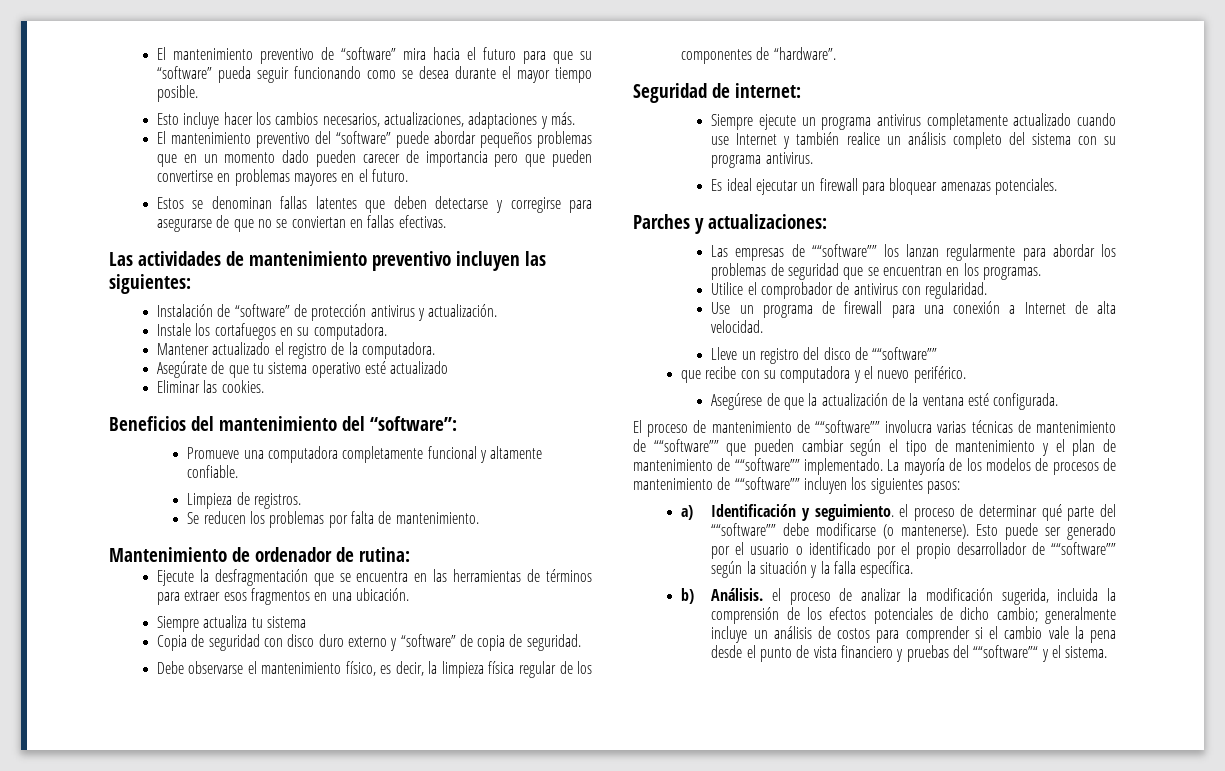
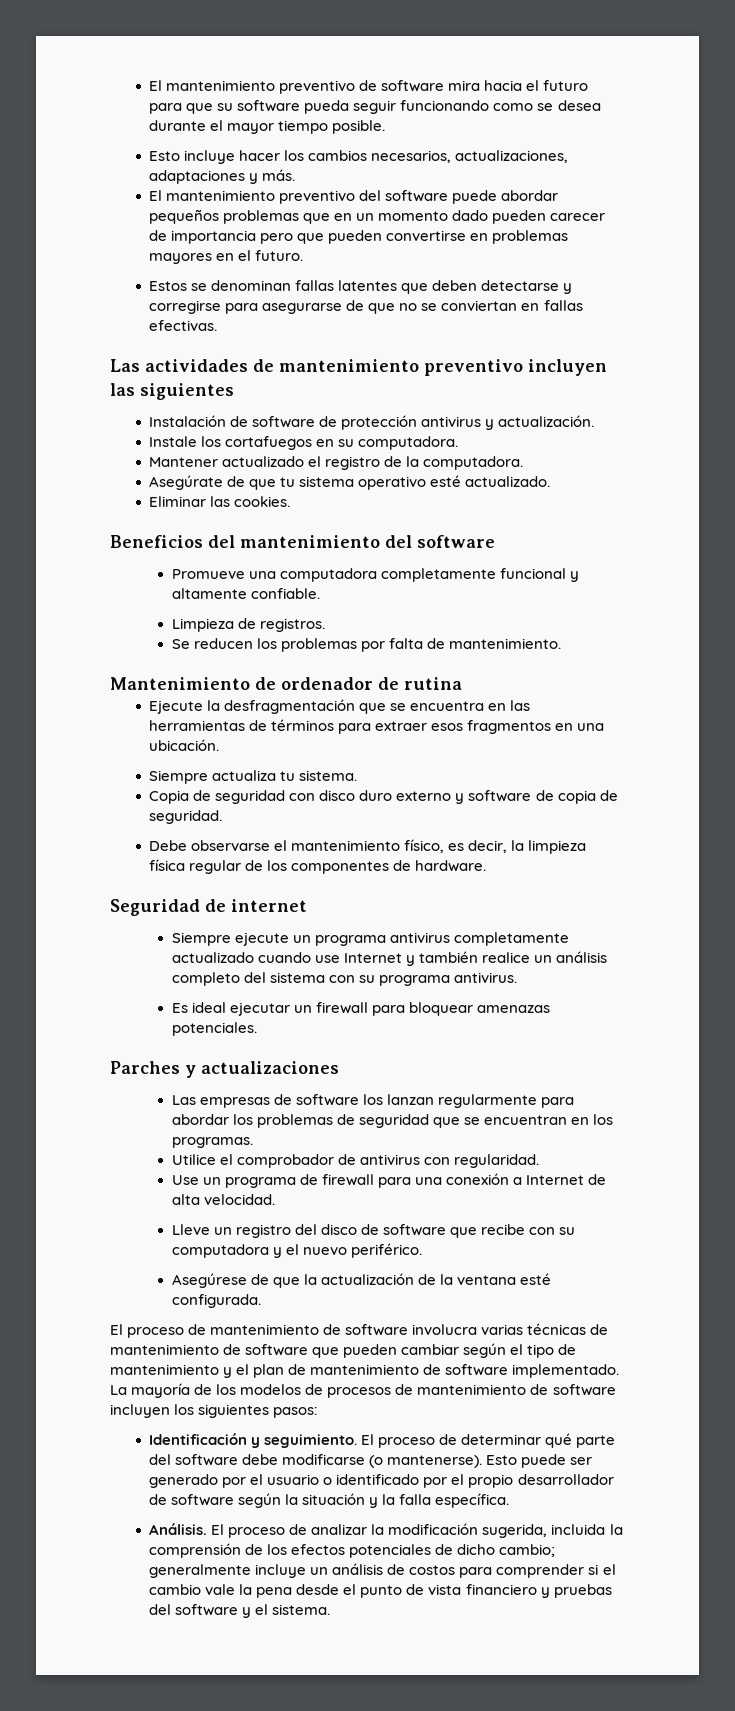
- El mantenimiento preventivo de “software” mira hacia el futuro para que su “software” pueda seguir funcionando como se desea durante el mayor tiempo posible.
+ El mantenimiento preventivo de software mira hacia el futuro para que su software pueda seguir funcionando como se desea durante el mayor tiempo posible.
- El mantenimiento preventivo del “software” puede abordar pequeños problemas que en un momento dado pueden carecer de importancia pero que pueden convertirse en problemas mayores en el futuro.
+ El mantenimiento preventivo del software puede abordar pequeños problemas que en un momento dado pueden carecer de importancia pero que pueden convertirse en problemas mayores en el futuro.
- Las actividades de mantenimiento preventivo incluyen las siguientes:
+ Las actividades de mantenimiento preventivo incluyen las siguientes
- Instalación de “software” de protección antivirus y actualización.
+ Instalación de software de protección antivirus y actualización.
- Asegúrate de que tu sistema operativo esté actualizado
+ Asegúrate de que tu sistema operativo esté actualizado.
- Beneficios del mantenimiento del “software”:
+ Beneficios del mantenimiento del software
- Mantenimiento de ordenador de rutina:
+ Mantenimiento de ordenador de rutina
- Siempre actualiza tu sistema
+ Siempre actualiza tu sistema.
- Copia de seguridad con disco duro externo y “software” de copia de seguridad.
+ Copia de seguridad con disco duro externo y software de copia de seguridad.
- Debe observarse el mantenimiento físico, es decir, la limpieza física regular de los componentes de “hardware”.
+ Debe observarse el mantenimiento físico, es decir, la limpieza física regular de los componentes de hardware.
- Seguridad de internet:
+ Seguridad de internet
- Parches y actualizaciones:
+ Parches y actualizaciones
- Las empresas de ““software”” los lanzan regularmente para abordar los problemas de seguridad que se encuentran en los programas.
+ Las empresas de software los lanzan regularmente para abordar los problemas de seguridad que se encuentran en los programas.
- Lleve un registro del disco de ““software””
- que recibe con su computadora y el nuevo periférico.
+ Lleve un registro del disco de software que recibe con su computadora y el nuevo periférico.
- El proceso de mantenimiento de ““software”” involucra varias técnicas de mantenimiento de ““software”” que pueden cambiar según el tipo de mantenimiento y el plan de mantenimiento de ““software”” implementado.
+ El proceso de mantenimiento de software involucra varias técnicas de mantenimiento de software que pueden cambiar según el tipo de mantenimiento y el plan de mantenimiento de software implementado.
- La mayoría de los modelos de procesos de mantenimiento de ““software”” incluyen los siguientes pasos:
+ La mayoría de los modelos de procesos de mantenimiento de software incluyen los siguientes pasos:
- a) Identificación y seguimiento. el proceso de determinar qué parte del ““software”” debe modificarse (o mantenerse).
+ Identificación y seguimiento. El proceso de determinar qué parte del software debe modificarse (o mantenerse).
- Esto puede ser generado por el usuario o identificado por el propio desarrollador de ““software”” según la situación y la falla específica.
+ Esto puede ser generado por el usuario o identificado por el propio desarrollador de software según la situación y la falla específica.
- b) Análisis. el proceso de analizar la modificación sugerida, incluida la comprensión de los efectos potenciales de dicho cambio; generalmente incluye un análisis de costos para comprender si el cambio vale la pena desde el punto de vista financiero y pruebas del ““software”“ y el sistema.
+ Análisis. El proceso de analizar la modificación sugerida, incluida la comprensión de los efectos potenciales de dicho cambio; generalmente incluye un análisis de costos para comprender si el cambio vale la pena desde el punto de vista financiero y pruebas del software y el sistema.

